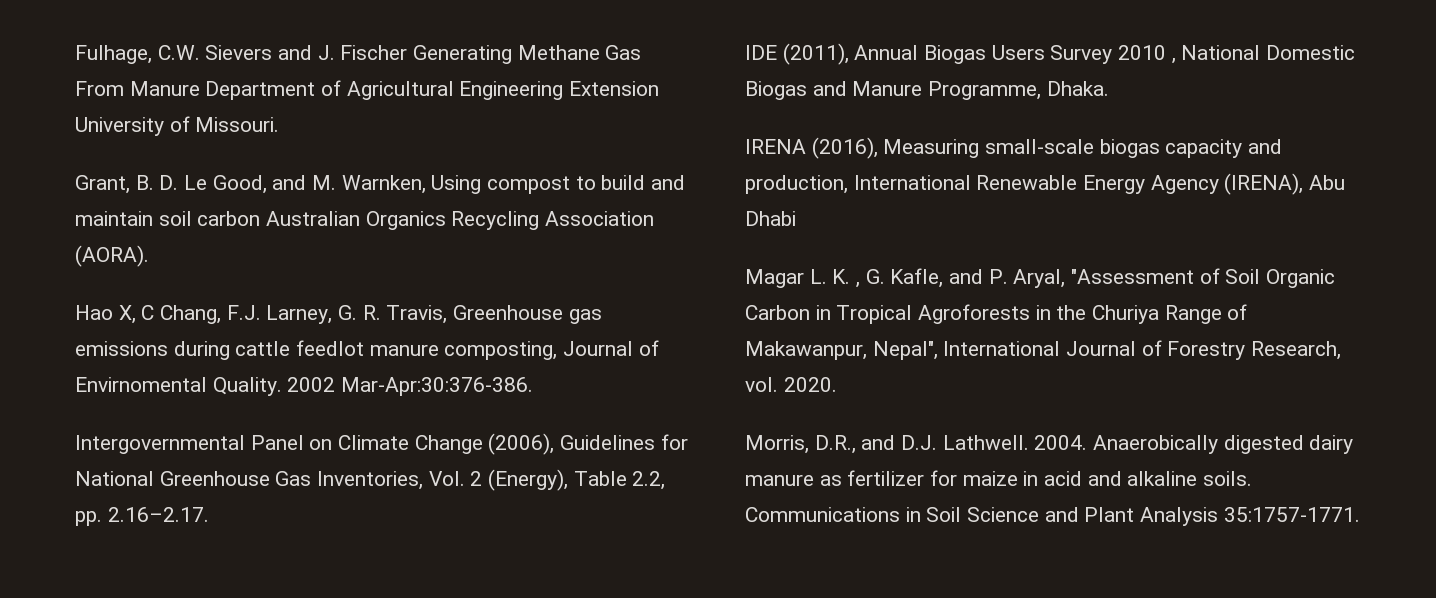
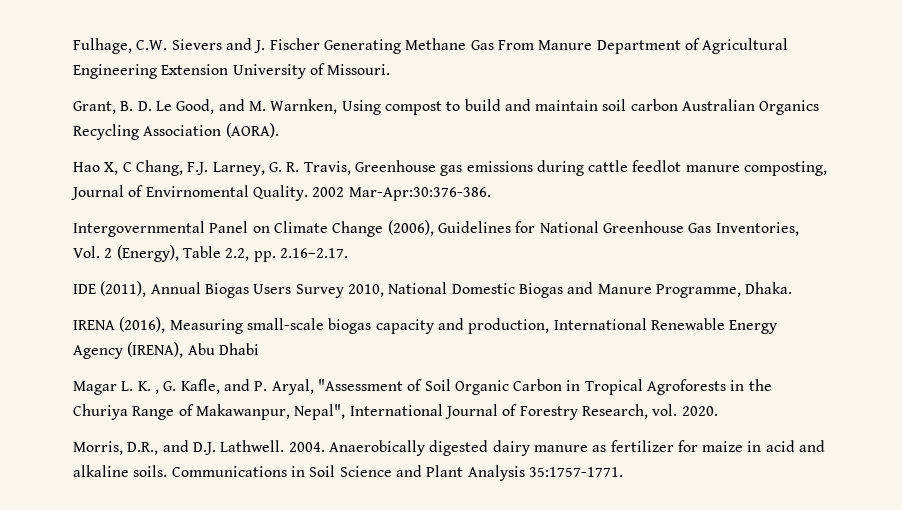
- IDE (2011), Annual Biogas Users Survey 2010 , National Domestic Biogas and Manure Programme, Dhaka.
+ IDE (2011), Annual Biogas Users Survey 2010, National Domestic Biogas and Manure Programme, Dhaka.

